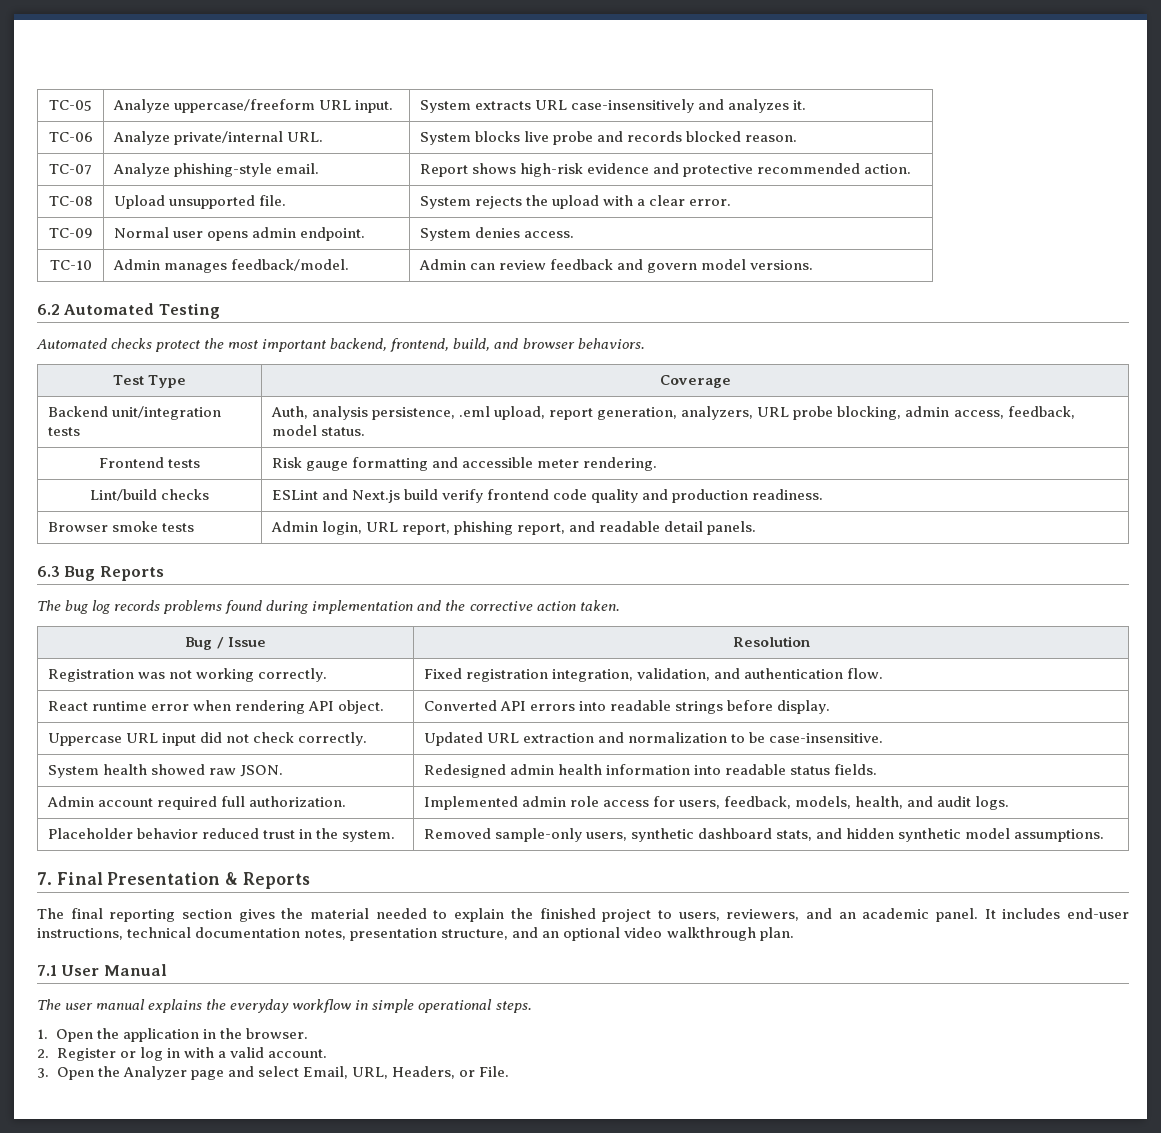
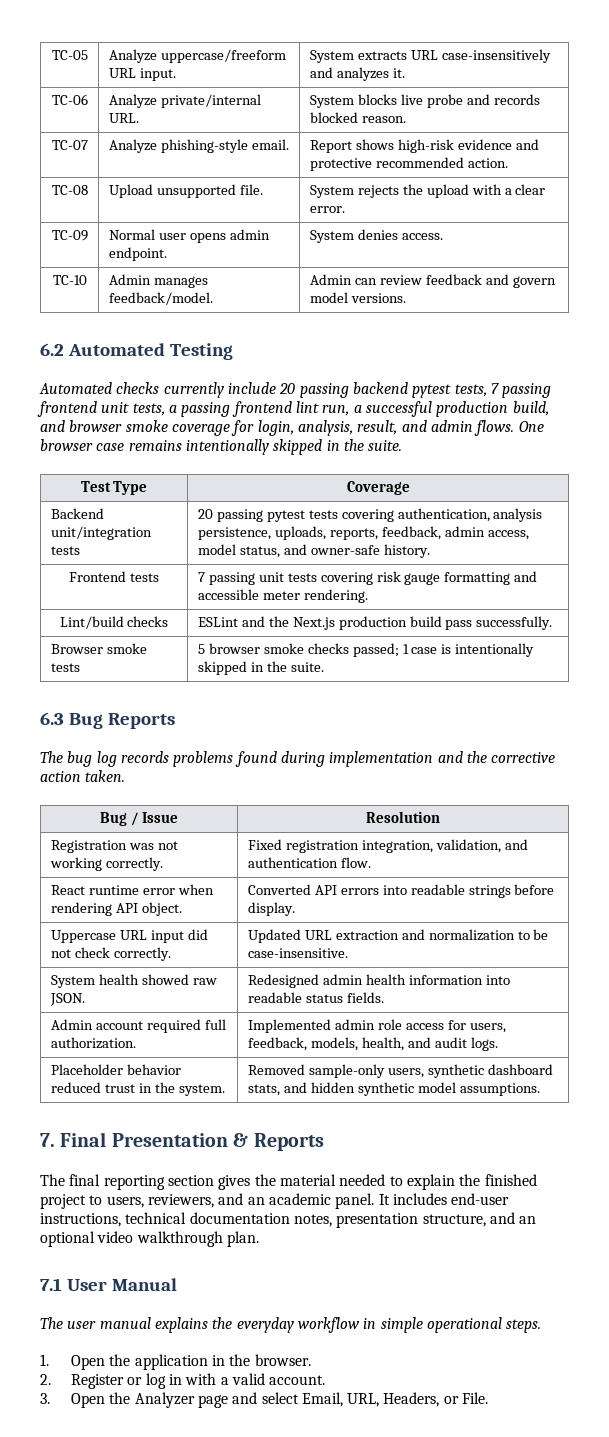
- Automated checks protect the most important backend, frontend, build, and browser behaviors.
+ Automated checks currently include 20 passing backend pytest tests, 7 passing frontend unit tests, a passing frontend lint run, a successful production build, and browser smoke coverage for login, analysis, result, and admin flows. One browser case remains intentionally skipped in the suite.
- Backend unit/integration tests | Auth, analysis persistence, .eml upload, report generation, analyzers, URL probe blocking, admin access, feedback, model status.
- Frontend tests | Risk gauge formatting and accessible meter rendering.
+ Backend unit/integration tests | 20 passing pytest tests covering authentication, analysis persistence, uploads, reports, feedback, admin access, model status, and owner-safe history.
+ Frontend tests | 7 passing unit tests covering risk gauge formatting and accessible meter rendering.
- Lint/build checks | ESLint and Next.js build verify frontend code quality and production readiness.
- Browser smoke tests | Admin login, URL report, phishing report, and readable detail panels.
+ Lint/build checks | ESLint and the Next.js production build pass successfully.
+ Browser smoke tests | 5 browser smoke checks passed; 1 case is intentionally skipped in the suite.

